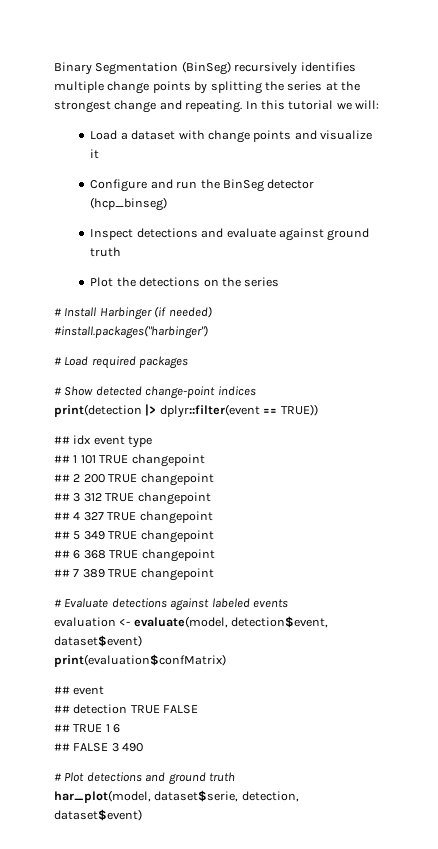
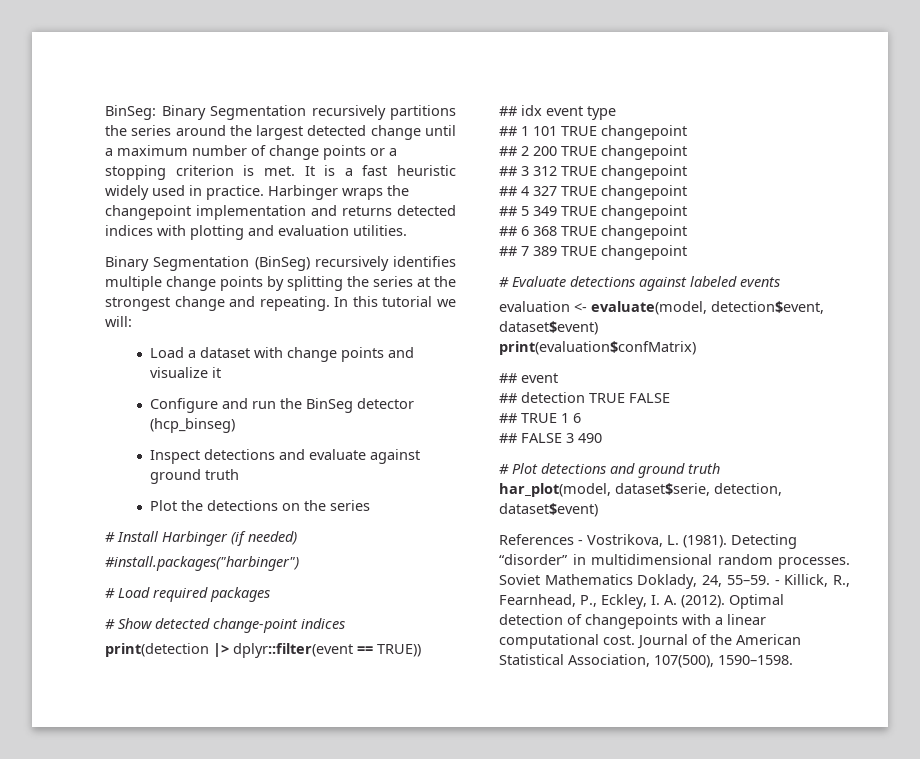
+ BinSeg: Binary Segmentation recursively partitions the series around the largest detected change until a maximum number of change points or a stopping criterion is met. It is a fast heuristic widely used in practice. Harbinger wraps the changepoint implementation and returns detected indices with plotting and evaluation utilities.
+ References - Vostrikova, L. (1981). Detecting “disorder” in multidimensional random processes. Soviet Mathematics Doklady, 24, 55–59. - Killick, R., Fearnhead, P., Eckley, I. A. (2012). Optimal detection of changepoints with a linear computational cost. Journal of the American Statistical Association, 107(500), 1590–1598.

